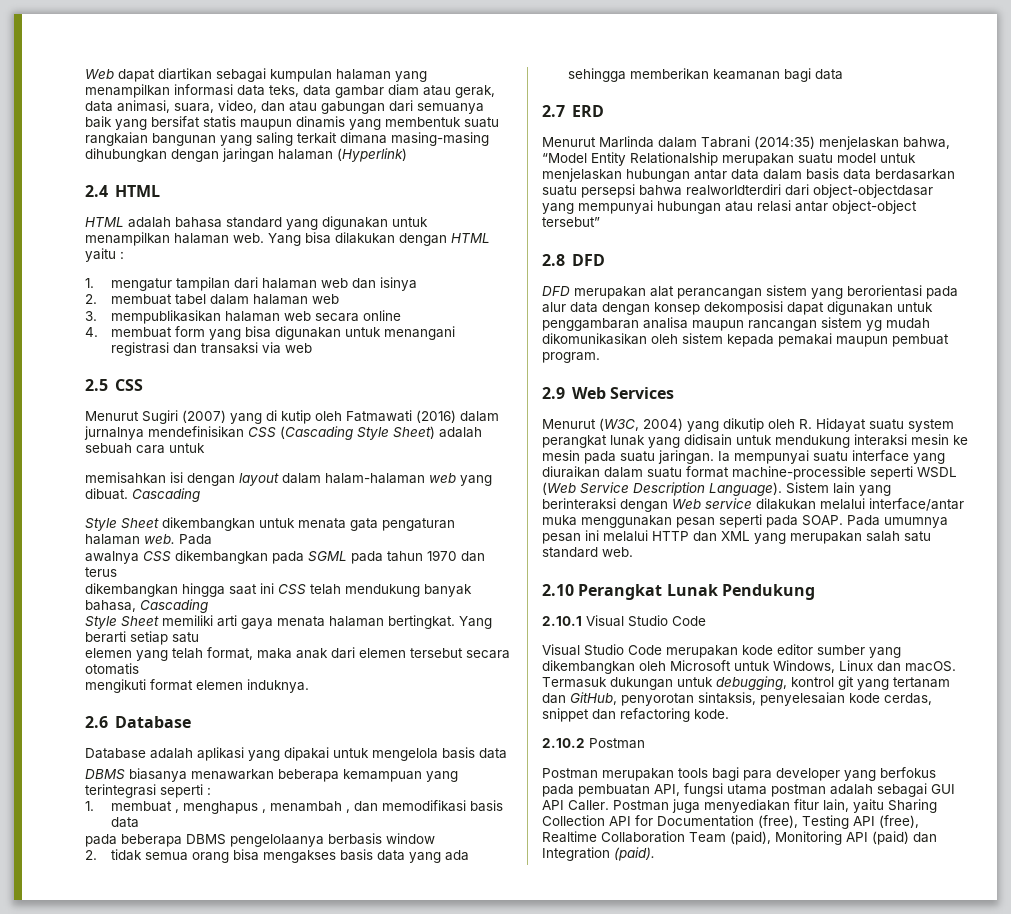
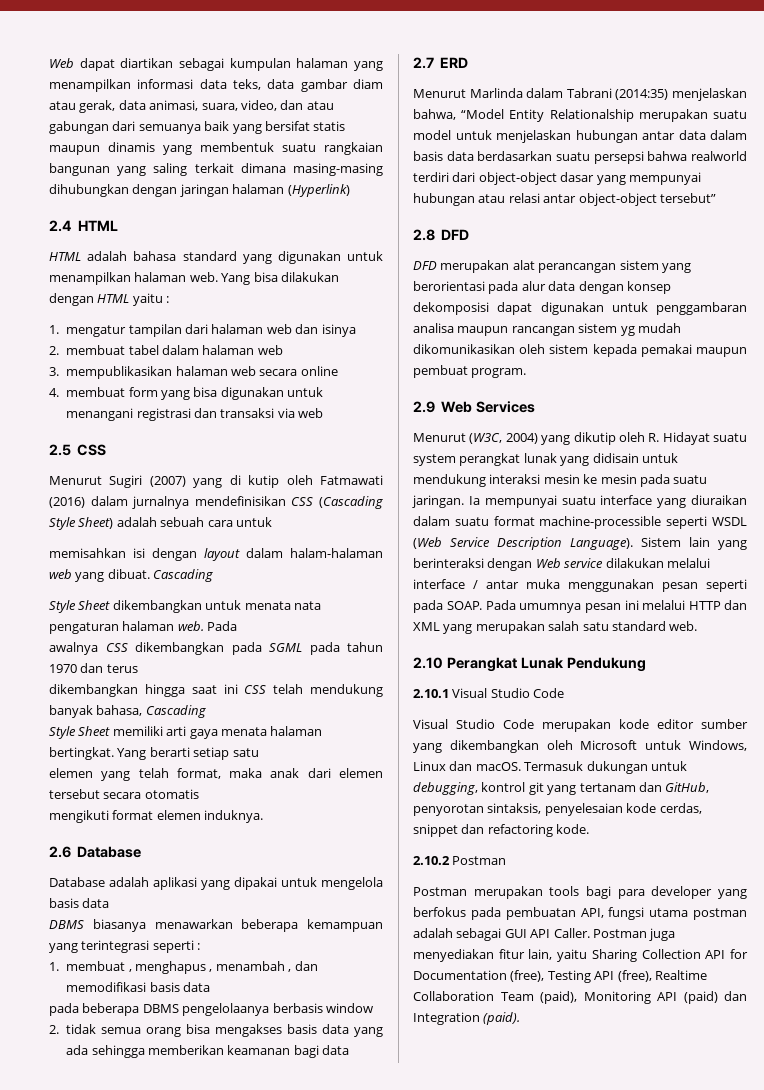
- Style Sheet dikembangkan untuk menata gata pengaturan halaman web.
+ Style Sheet dikembangkan untuk menata nata pengaturan halaman web.
- Menurut Marlinda dalam Tabrani (2014:35) menjelaskan bahwa, “Model Entity Relationalship merupakan suatu model untuk menjelaskan hubungan antar data dalam basis data berdasarkan suatu persepsi bahwa realworldterdiri dari object-objectdasar yang mempunyai hubungan atau relasi antar object-object tersebut”
+ Menurut Marlinda dalam Tabrani (2014:35) menjelaskan bahwa, “Model Entity Relationalship merupakan suatu model untuk menjelaskan hubungan antar data dalam basis data berdasarkan suatu persepsi bahwa realworld terdiri dari object-object dasar yang mempunyai hubungan atau relasi antar object-object tersebut”
- Sistem lain yang berinteraksi dengan Web service dilakukan melalui interface/antar muka menggunakan pesan seperti pada SOAP.
+ Sistem lain yang berinteraksi dengan Web service dilakukan melalui interface / antar muka menggunakan pesan seperti pada SOAP.

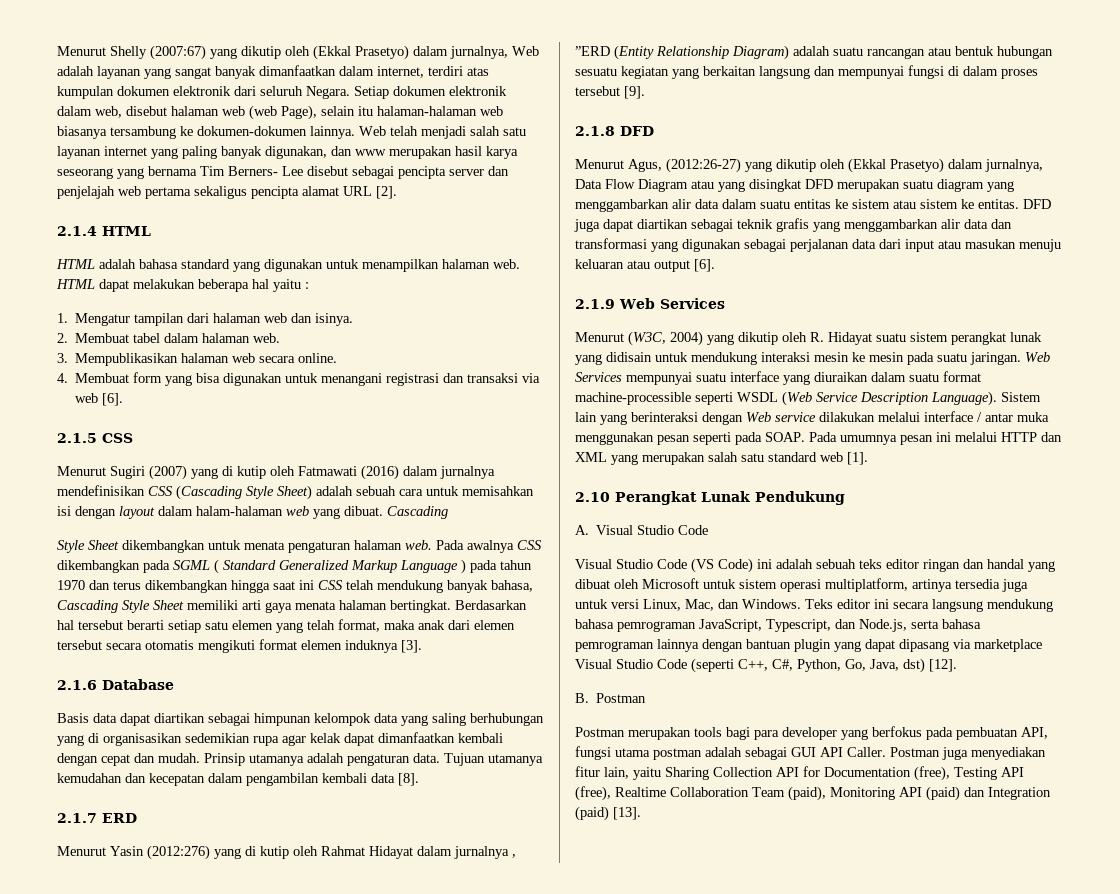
- Web dapat diartikan sebagai kumpulan halaman yang menampilkan informasi data teks, data gambar diam atau gerak, data animasi, suara, video, dan atau gabungan dari semuanya baik yang bersifat statis maupun dinamis yang membentuk suatu rangkaian bangunan yang saling terkait dimana masing-masing dihubungkan dengan jaringan halaman (Hyperlink)
- 2.4 HTML
+ Menurut Shelly (2007:67) yang dikutip oleh (Ekkal Prasetyo) dalam jurnalnya, Web adalah layanan yang sangat banyak dimanfaatkan dalam internet, terdiri atas kumpulan dokumen elektronik dari seluruh Negara. Setiap dokumen elektronik dalam web, disebut halaman web (web Page), selain itu halaman-halaman web biasanya tersambung ke dokumen-dokumen lainnya. Web telah menjadi salah satu layanan internet yang paling banyak digunakan, dan www merupakan hasil karya seseorang yang bernama Tim Berners- Lee disebut sebagai pencipta server dan penjelajah web pertama sekaligus pencipta alamat URL [2].
+ 2.1.4 HTML
- Yang bisa dilakukan dengan HTML yaitu :
+ HTML dapat melakukan beberapa hal yaitu :
- 1. mengatur tampilan dari halaman web dan isinya
- 2. membuat tabel dalam halaman web
+ 1. Mengatur tampilan dari halaman web dan isinya.
+ 2. Membuat tabel dalam halaman web.
- 3. mempublikasikan halaman web secara online
+ 3. Mempublikasikan halaman web secara online.
- 4. membuat form yang bisa digunakan untuk menangani registrasi dan transaksi via web
- 2.5 CSS
+ 4. Membuat form yang bisa digunakan untuk menangani registrasi dan transaksi via web [6].
+ 2.1.5 CSS
- Menurut Sugiri (2007) yang di kutip oleh Fatmawati (2016) dalam jurnalnya mendefinisikan CSS (Cascading Style Sheet) adalah sebuah cara untuk
- memisahkan isi dengan layout dalam halam-halaman web yang dibuat.
+ Menurut Sugiri (2007) yang di kutip oleh Fatmawati (2016) dalam jurnalnya mendefinisikan CSS (Cascading Style Sheet) adalah sebuah cara untuk memisahkan isi dengan layout dalam halam-halaman web yang dibuat.
- Style Sheet dikembangkan untuk menata nata pengaturan halaman web. Pada
- awalnya CSS dikembangkan pada SGML pada tahun 1970 dan terus
- dikembangkan hingga saat ini CSS telah mendukung banyak bahasa, Cascading
- Style Sheet memiliki arti gaya menata halaman bertingkat.
+ Style Sheet dikembangkan untuk menata pengaturan halaman web. Pada awalnya CSS dikembangkan pada SGML ( Standard Generalized Markup Language ) pada tahun 1970 dan terus dikembangkan hingga saat ini CSS telah mendukung banyak bahasa, Cascading Style Sheet memiliki arti gaya menata halaman bertingkat.
- Yang berarti setiap satu
- elemen yang telah format, maka anak dari elemen tersebut secara otomatis
- mengikuti format elemen induknya.
- 2.6 Database
- Database adalah aplikasi yang dipakai untuk mengelola basis data
- DBMS biasanya menawarkan beberapa kemampuan yang terintegrasi seperti :
- 1. membuat , menghapus , menambah , dan memodifikasi basis data
- pada beberapa DBMS pengelolaanya berbasis window
- 2. tidak semua orang bisa mengakses basis data yang ada sehingga memberikan keamanan bagi data
- 2.7 ERD
+ Berdasarkan hal tersebut berarti setiap satu elemen yang telah format, maka anak dari elemen tersebut secara otomatis mengikuti format elemen induknya [3].
+ 2.1.6 Database
+ Basis data dapat diartikan sebagai himpunan kelompok data yang saling berhubungan yang di organisasikan sedemikian rupa agar kelak dapat dimanfaatkan kembali dengan cepat dan mudah. Prinsip utamanya adalah pengaturan data. Tujuan utamanya kemudahan dan kecepatan dalam pengambilan kembali data [8].
+ 2.1.7 ERD
- Menurut Marlinda dalam Tabrani (2014:35) menjelaskan bahwa, “Model Entity Relationalship merupakan suatu model untuk menjelaskan hubungan antar data dalam basis data berdasarkan suatu persepsi bahwa realworld terdiri dari object-object dasar yang mempunyai hubungan atau relasi antar object-object tersebut”
- 2.8 DFD
- DFD merupakan alat perancangan sistem yang berorientasi pada alur data dengan konsep dekomposisi dapat digunakan untuk penggambaran analisa maupun rancangan sistem yg mudah dikomunikasikan oleh sistem kepada pemakai maupun pembuat program.
- 2.9 Web Services
+ Menurut Yasin (2012:276) yang di kutip oleh Rahmat Hidayat dalam jurnalnya , ”ERD (Entity Relationship Diagram) adalah suatu rancangan atau bentuk hubungan sesuatu kegiatan yang berkaitan langsung dan mempunyai fungsi di dalam proses tersebut [9].
+ 2.1.8 DFD
+ Menurut Agus, (2012:26-27) yang dikutip oleh (Ekkal Prasetyo) dalam jurnalnya, Data Flow Diagram atau yang disingkat DFD merupakan suatu diagram yang menggambarkan alir data dalam suatu entitas ke sistem atau sistem ke entitas. DFD juga dapat diartikan sebagai teknik grafis yang menggambarkan alir data dan transformasi yang digunakan sebagai perjalanan data dari input atau masukan menuju keluaran atau output [6].
+ 2.1.9 Web Services
- Menurut (W3C, 2004) yang dikutip oleh R. Hidayat suatu system perangkat lunak yang didisain untuk mendukung interaksi mesin ke mesin pada suatu jaringan.
+ Menurut (W3C, 2004) yang dikutip oleh R. Hidayat suatu sistem perangkat lunak yang didisain untuk mendukung interaksi mesin ke mesin pada suatu jaringan.
- Ia mempunyai suatu interface yang diuraikan dalam suatu format machine-processible seperti WSDL (Web Service Description Language).
+ Web Services mempunyai suatu interface yang diuraikan dalam suatu format machine-processible seperti WSDL (Web Service Description Language).
- Pada umumnya pesan ini melalui HTTP dan XML yang merupakan salah satu standard web.
+ Pada umumnya pesan ini melalui HTTP dan XML yang merupakan salah satu standard web [1].
- 2.10.1 Visual Studio Code
+ A. Visual Studio Code
- Visual Studio Code merupakan kode editor sumber yang dikembangkan oleh Microsoft untuk Windows, Linux dan macOS. Termasuk dukungan untuk debugging, kontrol git yang tertanam dan GitHub, penyorotan sintaksis, penyelesaian kode cerdas, snippet dan refactoring kode.
- 2.10.2 Postman
+ Visual Studio Code (VS Code) ini adalah sebuah teks editor ringan dan handal yang dibuat oleh Microsoft untuk sistem operasi multiplatform, artinya tersedia juga untuk versi Linux, Mac, dan Windows. Teks editor ini secara langsung mendukung bahasa pemrograman JavaScript, Typescript, dan Node.js, serta bahasa pemrograman lainnya dengan bantuan plugin yang dapat dipasang via marketplace Visual Studio Code (seperti C++, C#, Python, Go, Java, dst) [12].
+ B. Postman
- Postman juga menyediakan fitur lain, yaitu Sharing Collection API for Documentation (free), Testing API (free), Realtime Collaboration Team (paid), Monitoring API (paid) dan Integration (paid).
+ Postman juga menyediakan fitur lain, yaitu Sharing Collection API for Documentation (free), Testing API (free), Realtime Collaboration Team (paid), Monitoring API (paid) dan Integration (paid) [13].

